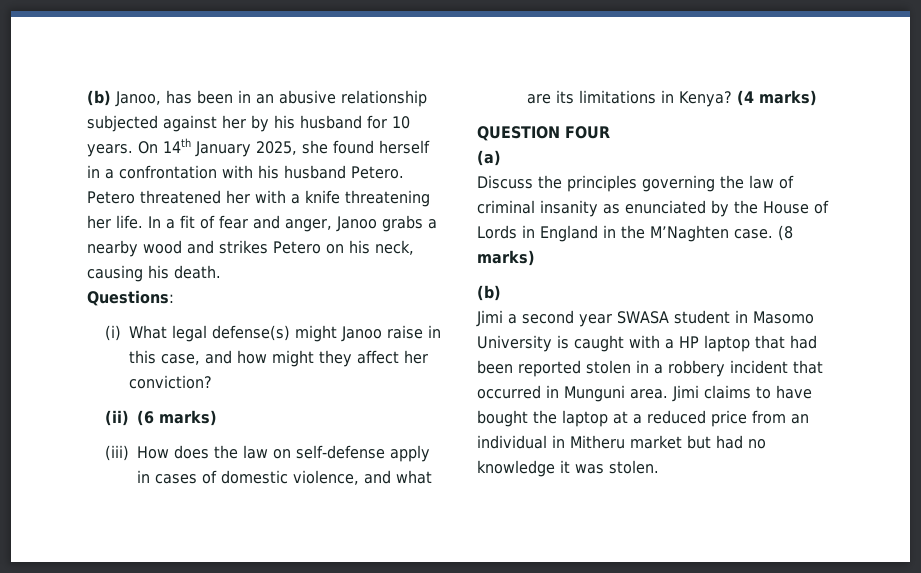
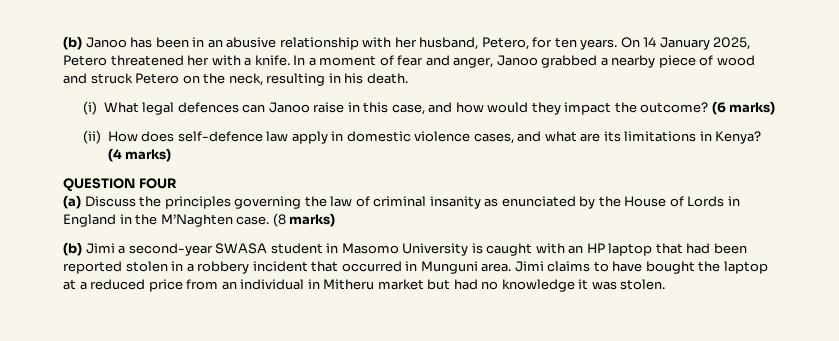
- (b) Janoo, has been in an abusive relationship subjected against her by his husband for 10 years.
+ (b) Janoo has been in an abusive relationship with her husband, Petero, for ten years.
- On 14th January 2025, she found herself in a confrontation with his husband Petero. Petero threatened her with a knife threatening her life.
+ On 14 January 2025, Petero threatened her with a knife.
- In a fit of fear and anger, Janoo grabs a nearby wood and strikes Petero on his neck, causing his death.
+ In a moment of fear and anger, Janoo grabbed a nearby piece of wood and struck Petero on the neck, resulting in his death.
- Questions:
- (i) What legal defense(s) might Janoo raise in this case, and how might they affect her conviction?
- (ii) (6 marks)
+ (i) What legal defences can Janoo raise in this case, and how would they impact the outcome? (6 marks)
- (iii) How does the law on self-defense apply in cases of domestic violence, and what are its limitations in Kenya?
+ (ii) How does self-defence law apply in domestic violence cases, and what are its limitations in Kenya?
- (a)
- Discuss the principles governing the law of criminal insanity as enunciated by the House of Lords in England in the M’Naghten case.
+ (a) Discuss the principles governing the law of criminal insanity as enunciated by the House of Lords in England in the M’Naghten case.
  (8 marks)
- (b)
- Jimi a second year SWASA student in Masomo University is caught with a HP laptop that had been reported stolen in a robbery incident that occurred in Munguni area.
+ (b) Jimi a second-year SWASA student in Masomo University is caught with an HP laptop that had been reported stolen in a robbery incident that occurred in Munguni area.

